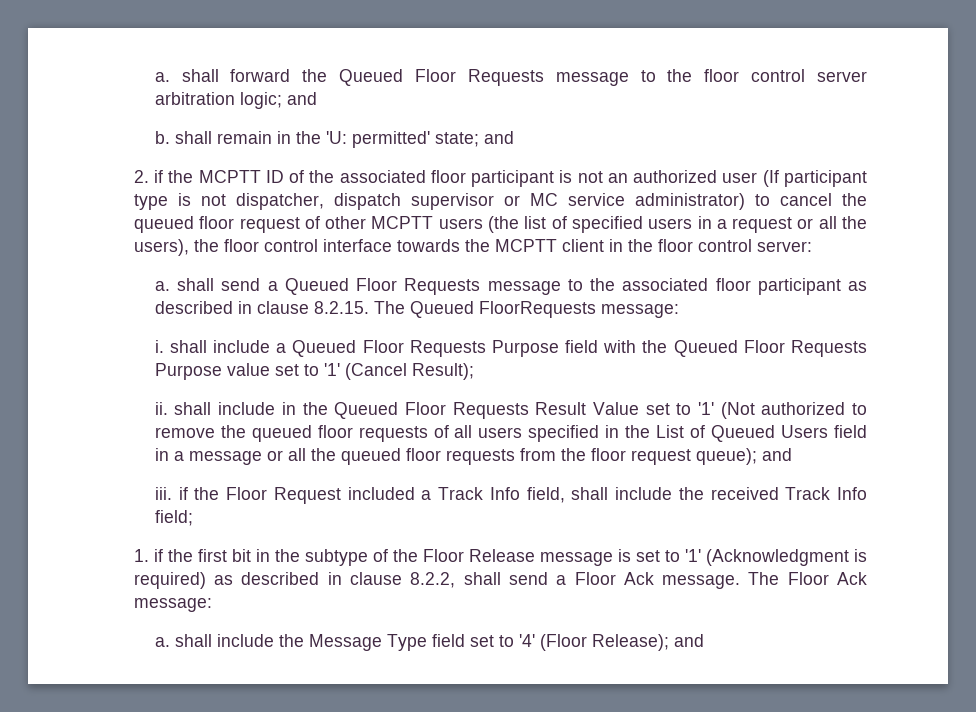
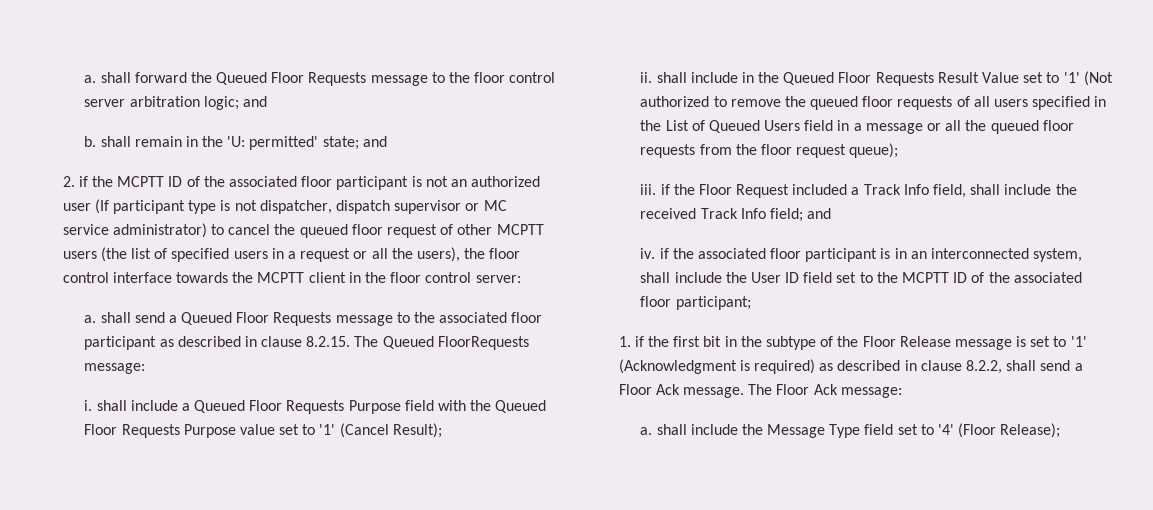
- ii. shall include in the Queued Floor Requests Result Value set to '1' (Not authorized to remove the queued floor requests of all users specified in the List of Queued Users field in a message or all the queued floor requests from the floor request queue); and
+ ii. shall include in the Queued Floor Requests Result Value set to '1' (Not authorized to remove the queued floor requests of all users specified in the List of Queued Users field in a message or all the queued floor requests from the floor request queue);
- iii. if the Floor Request included a Track Info field, shall include the received Track Info field;
+ iii. if the Floor Request included a Track Info field, shall include the received Track Info field; and
+ iv. if the associated floor participant is in an interconnected system, shall include the User ID field set to the MCPTT ID of the associated floor participant;
- a. shall include the Message Type field set to '4' (Floor Release); and
+ a. shall include the Message Type field set to '4' (Floor Release);

